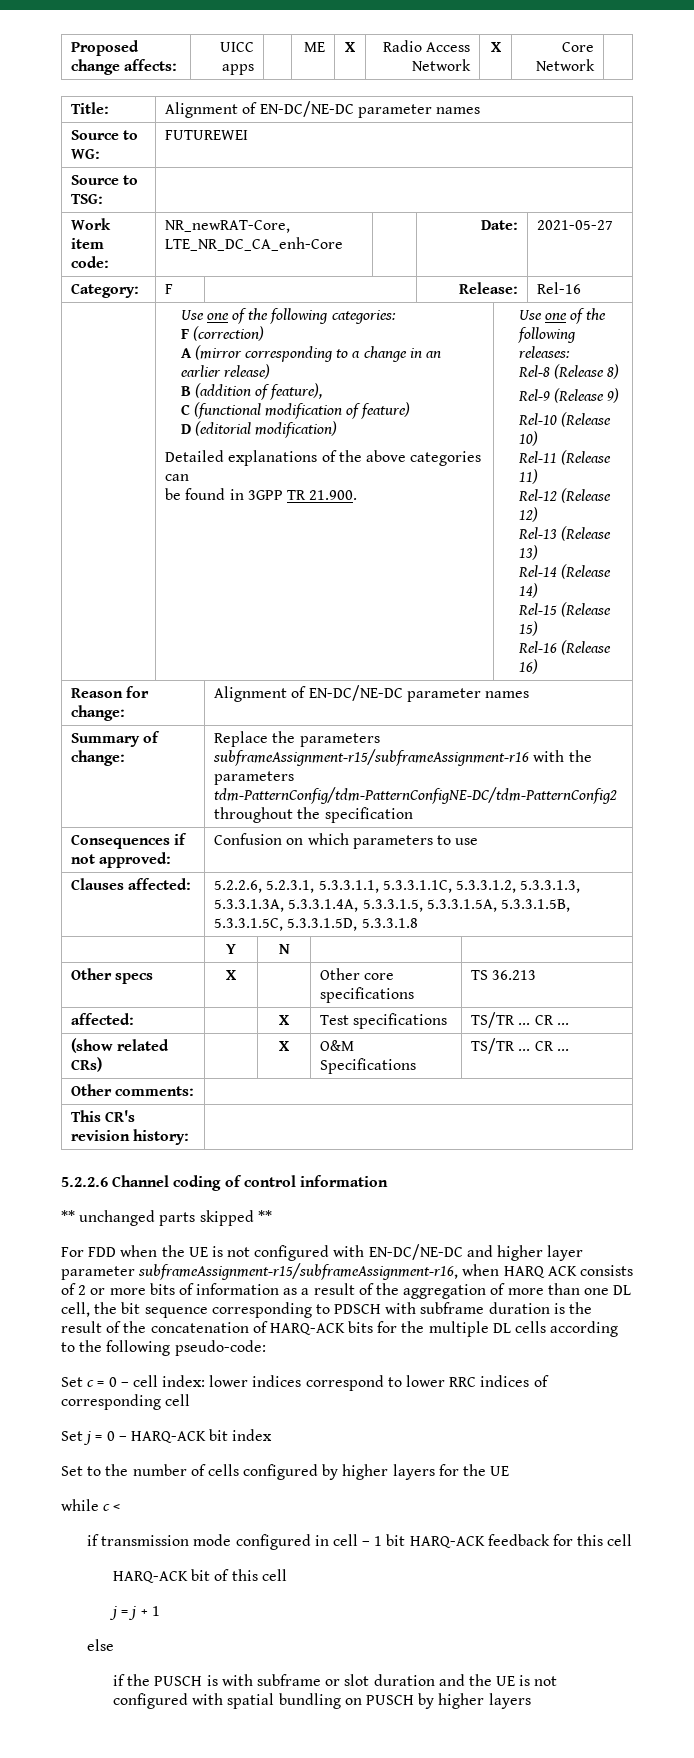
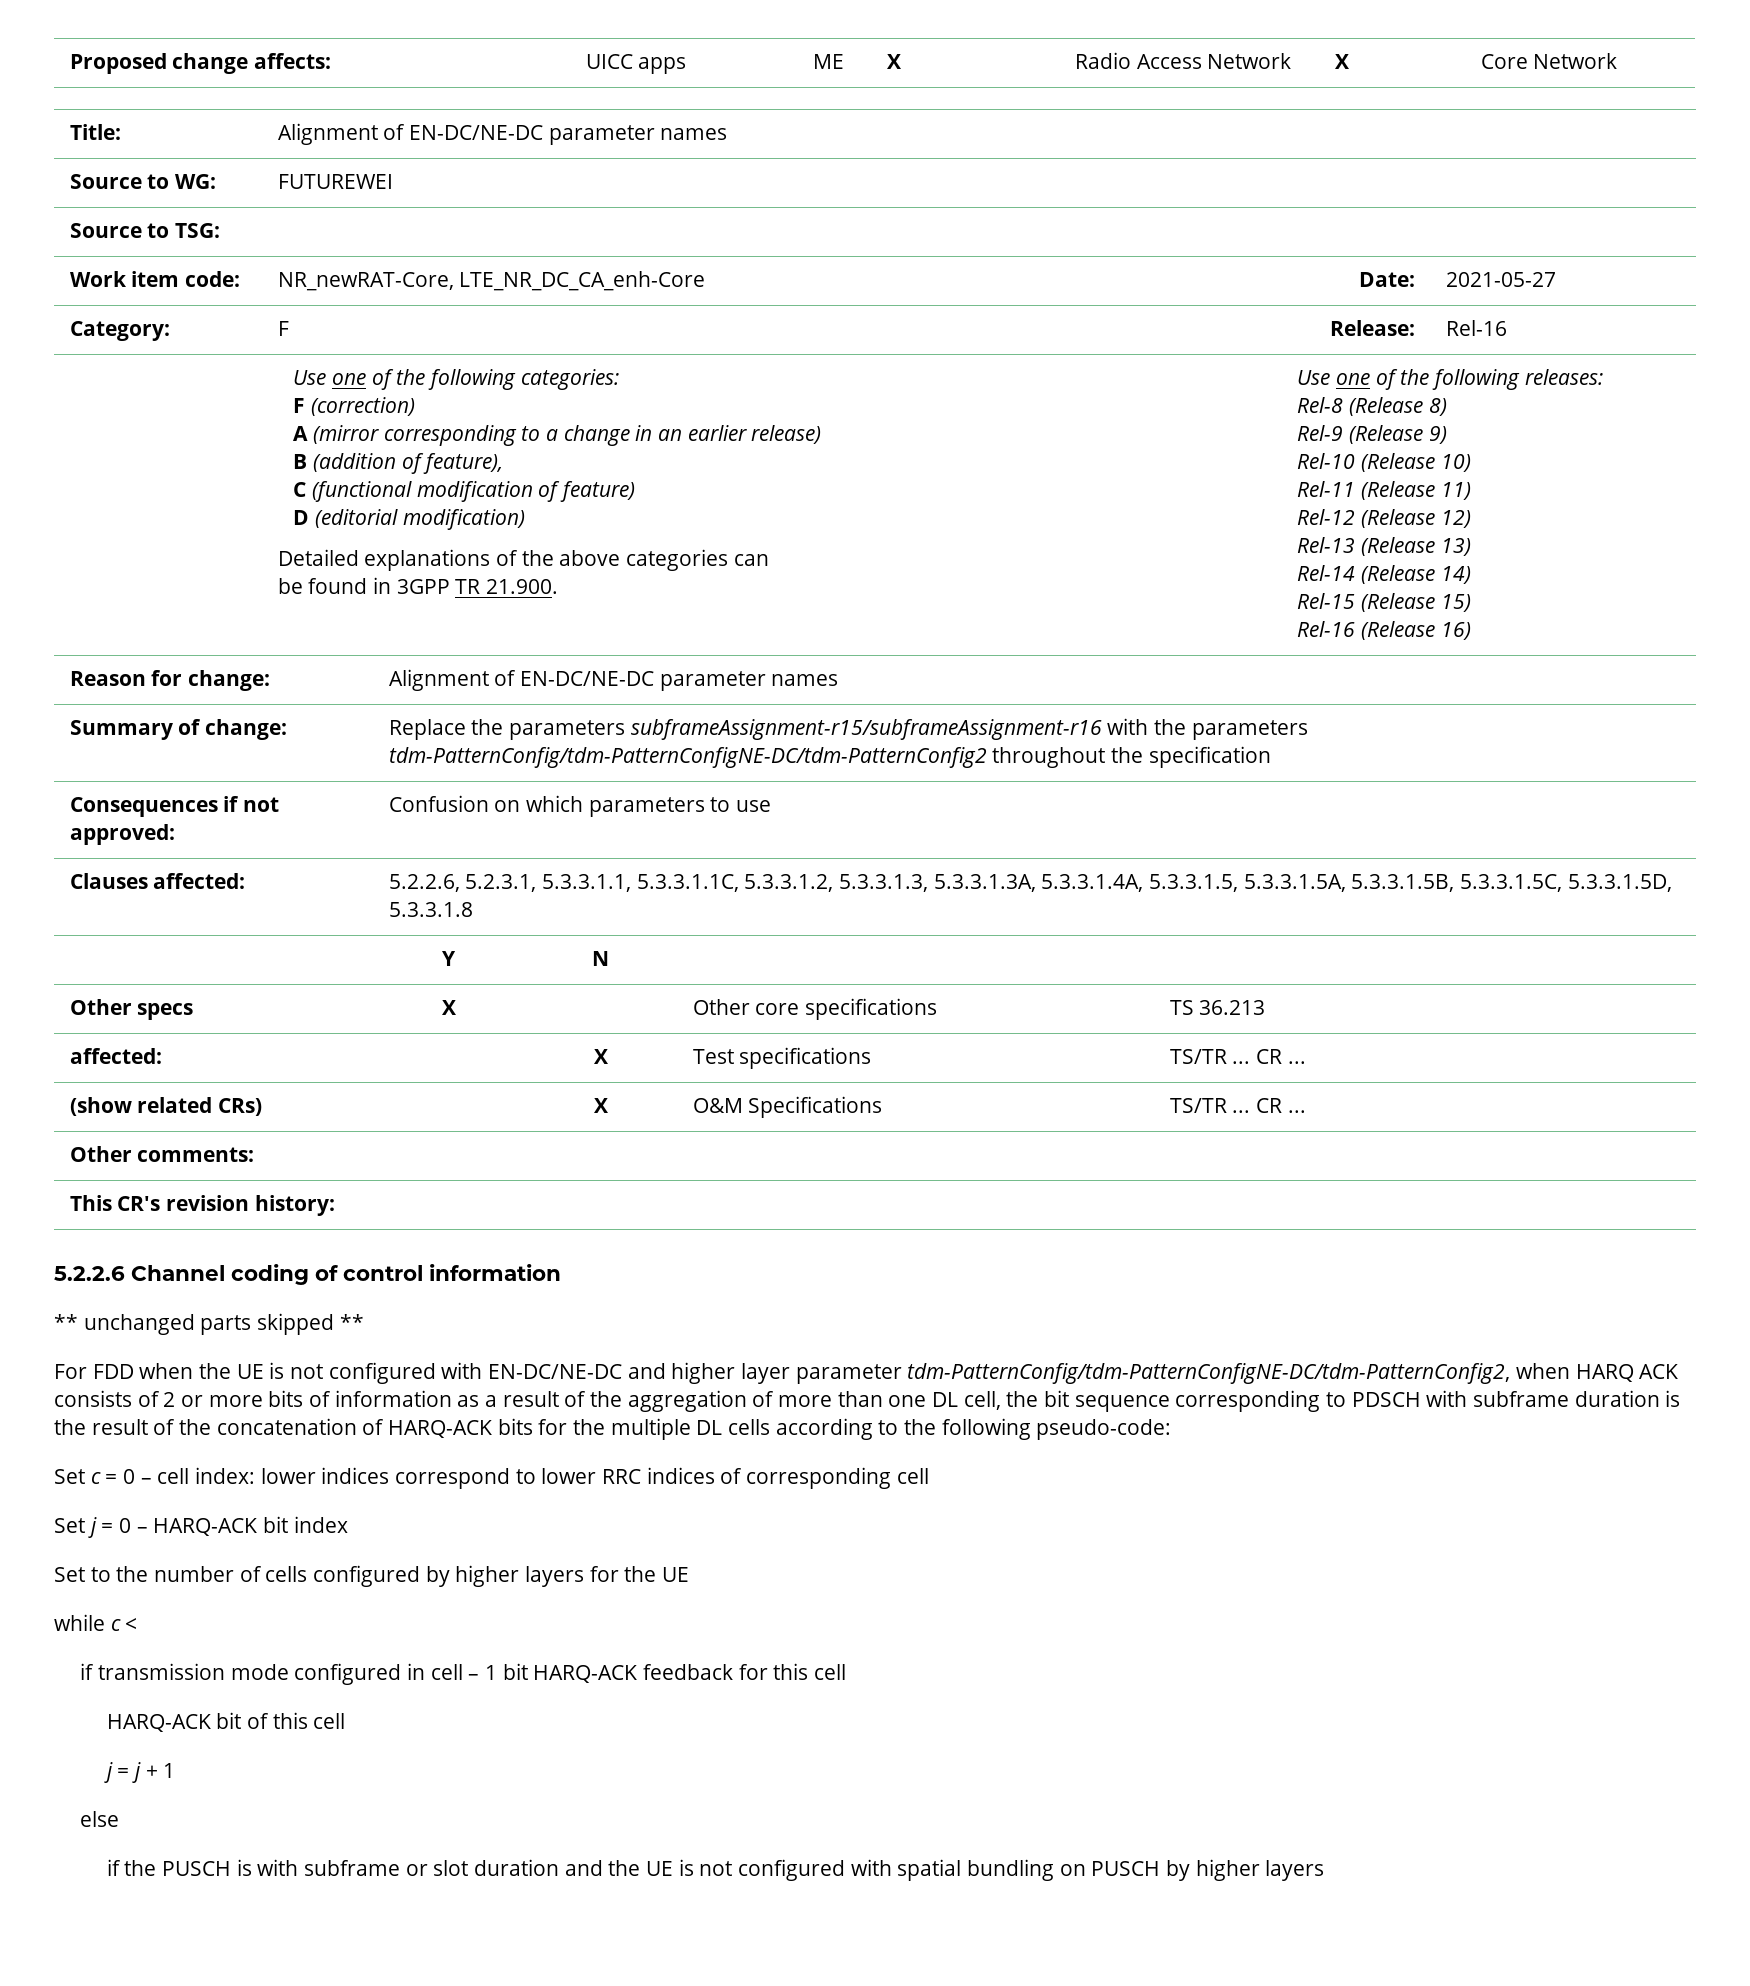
- For FDD when the UE is not configured with EN-DC/NE-DC and higher layer parameter subframeAssignment-r15/subframeAssignment-r16, when HARQ ACK consists of 2 or more bits of information as a result of the aggregation of more than one DL cell, the bit sequence corresponding to PDSCH with subframe duration is the result of the concatenation of HARQ-ACK bits for the multiple DL cells according to the following pseudo-code:
+ For FDD when the UE is not configured with EN-DC/NE-DC and higher layer parameter tdm-PatternConfig/tdm-PatternConfigNE-DC/tdm-PatternConfig2, when HARQ ACK consists of 2 or more bits of information as a result of the aggregation of more than one DL cell, the bit sequence corresponding to PDSCH with subframe duration is the result of the concatenation of HARQ-ACK bits for the multiple DL cells according to the following pseudo-code:

